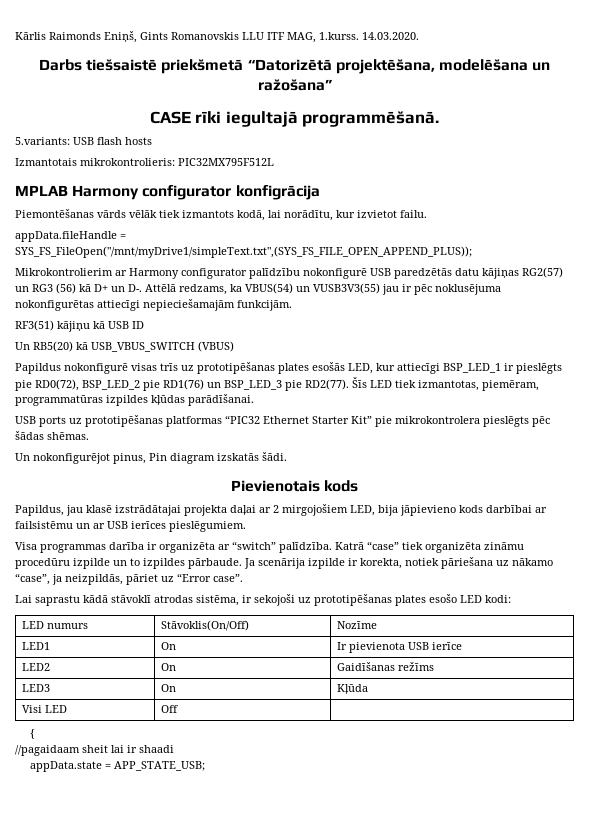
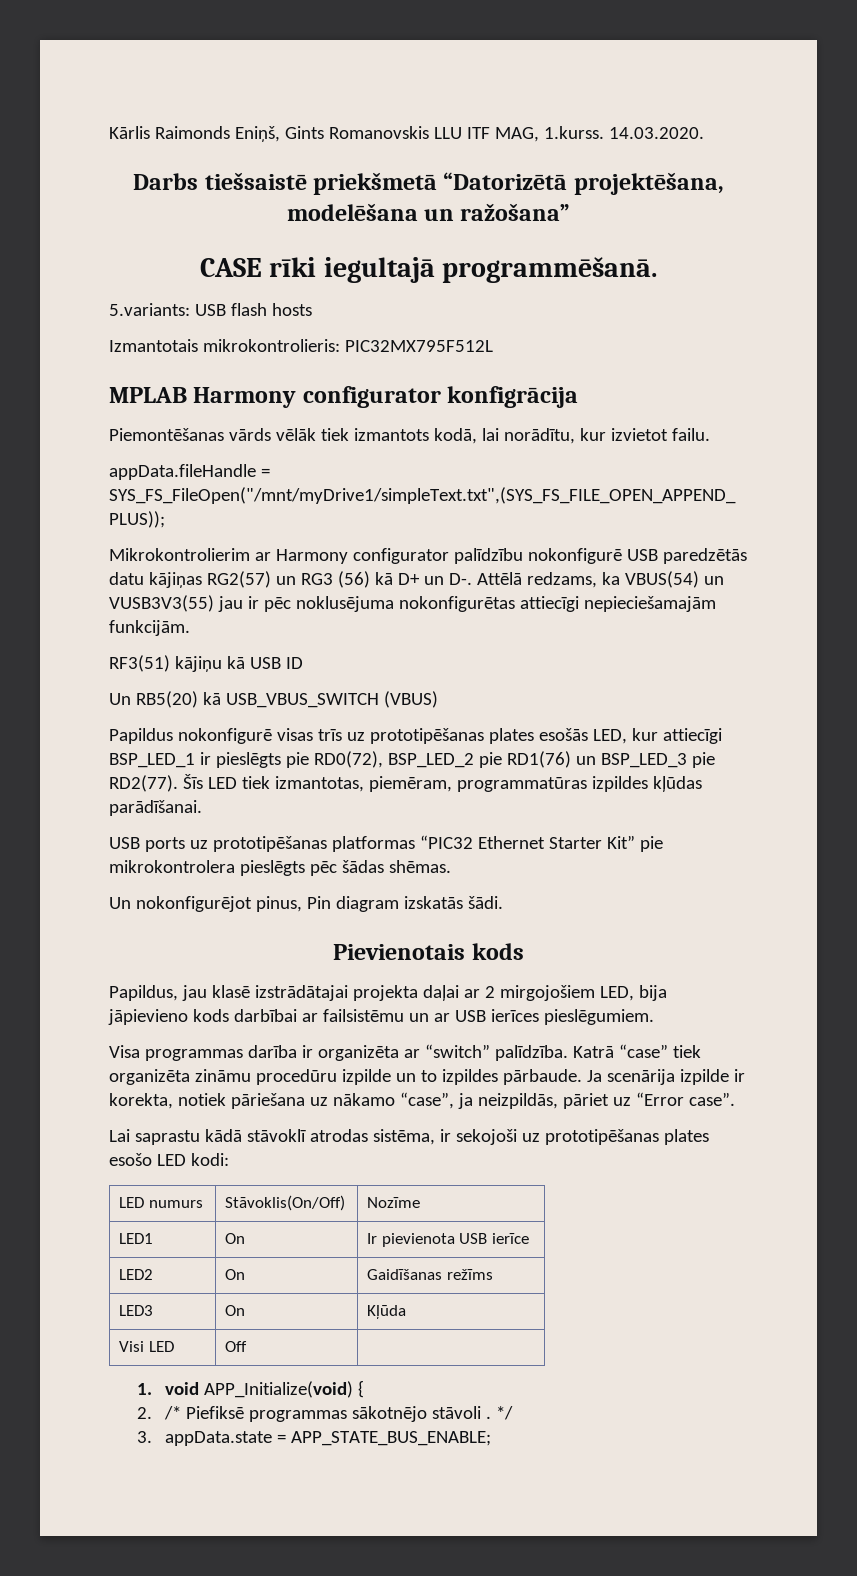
- {
- //pagaidaam sheit lai ir shaadi
- appData.state = APP_STATE_USB;
+ 1. void APP_Initialize(void) {
+ 2. /* Piefiksē programmas sākotnējo stāvoli . */
+ 3. appData.state = APP_STATE_BUS_ENABLE;

